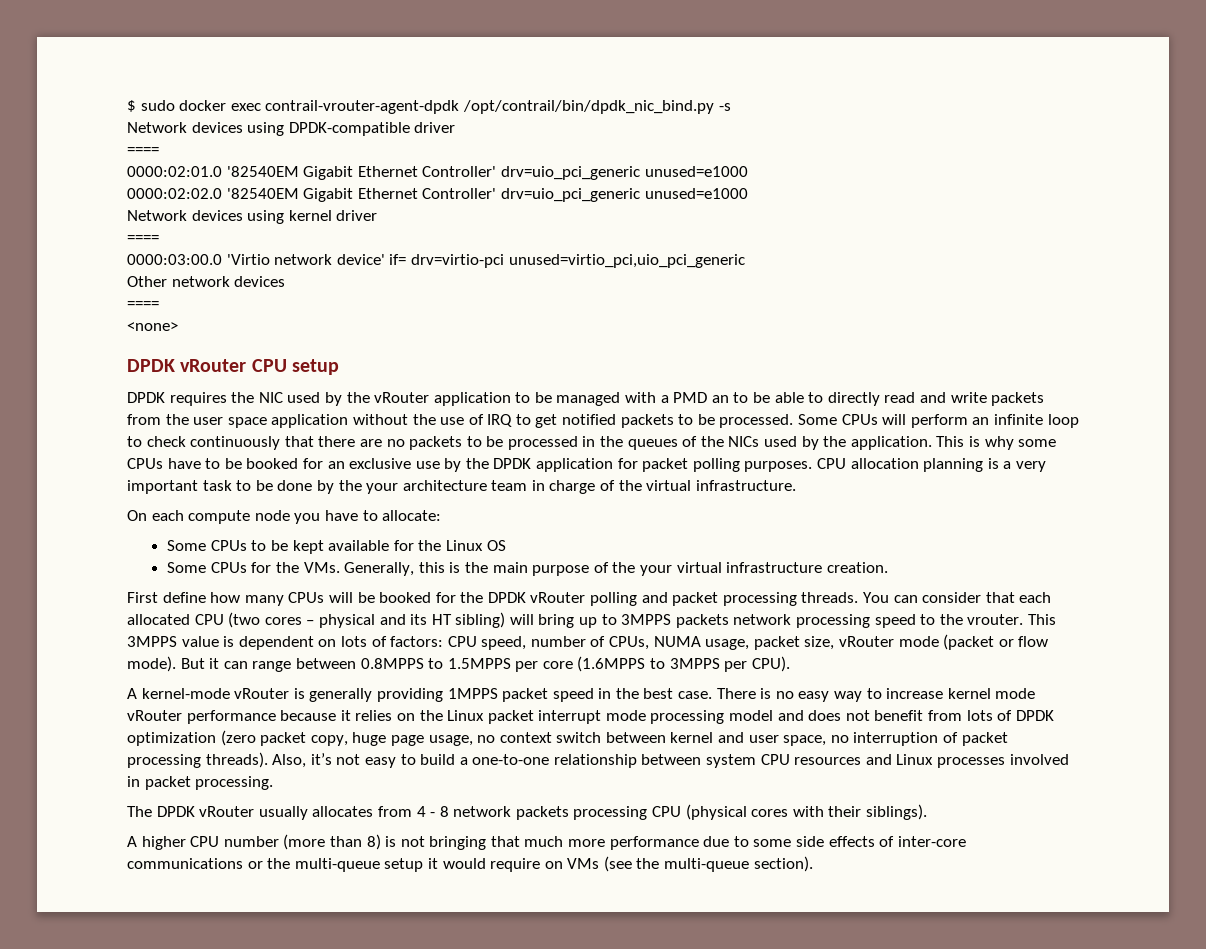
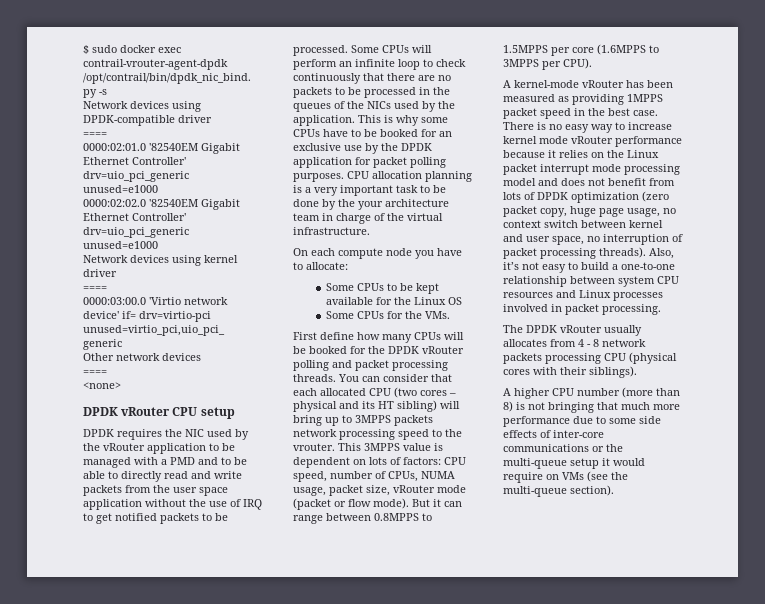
- DPDK requires the NIC used by the vRouter application to be managed with a PMD an to be able to directly read and write packets from the user space application without the use of IRQ to get notified packets to be processed.
+ DPDK requires the NIC used by the vRouter application to be managed with a PMD and to be able to directly read and write packets from the user space application without the use of IRQ to get notified packets to be processed.
- Some CPUs for the VMs. Generally, this is the main purpose of the your virtual infrastructure creation.
+ Some CPUs for the VMs.
- A kernel-mode vRouter is generally providing 1MPPS packet speed in the best case.
+ A kernel-mode vRouter has been measured as providing 1MPPS packet speed in the best case.

